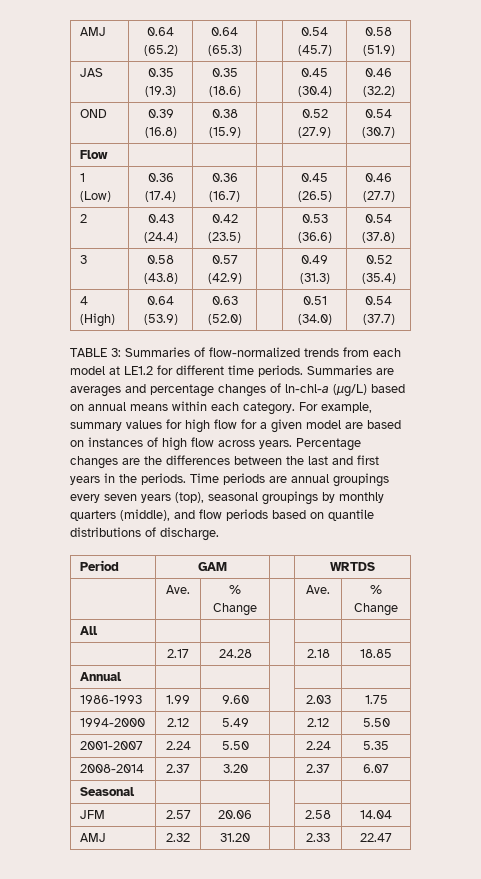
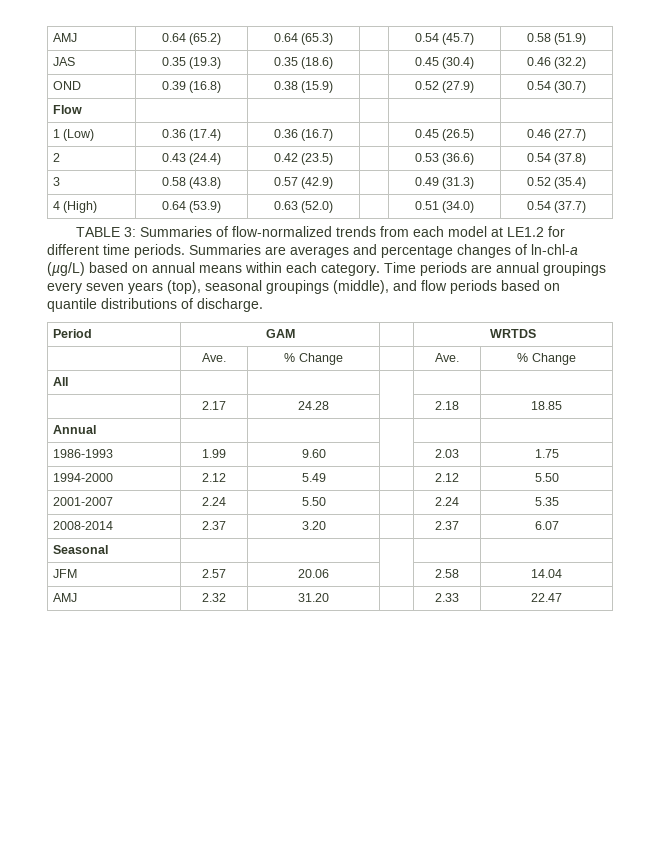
- For example, summary values for high flow for a given model are based on instances of high flow across years. Percentage changes are the differences between the last and first years in the periods.
- Time periods are annual groupings every seven years (top), seasonal groupings by monthly quarters (middle), and flow periods based on quantile distributions of discharge.
+ Time periods are annual groupings every seven years (top), seasonal groupings (middle), and flow periods based on quantile distributions of discharge.

